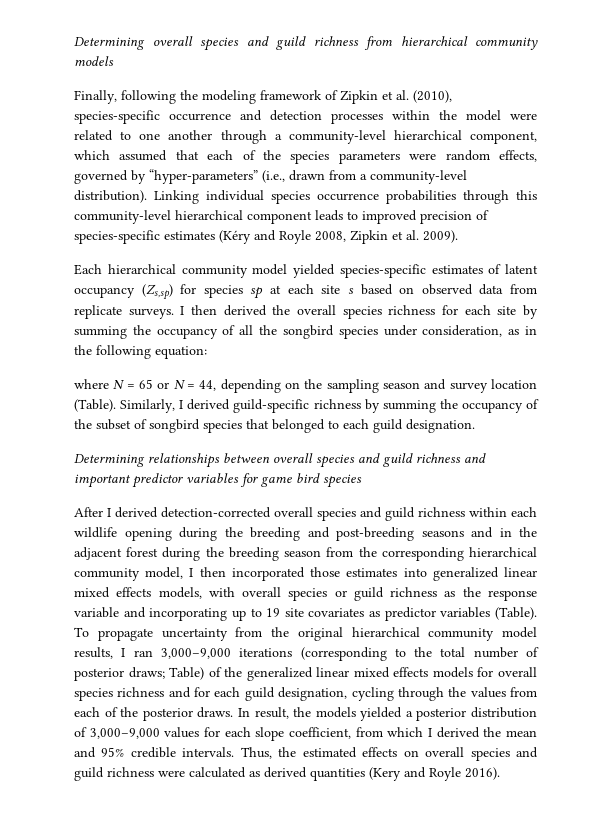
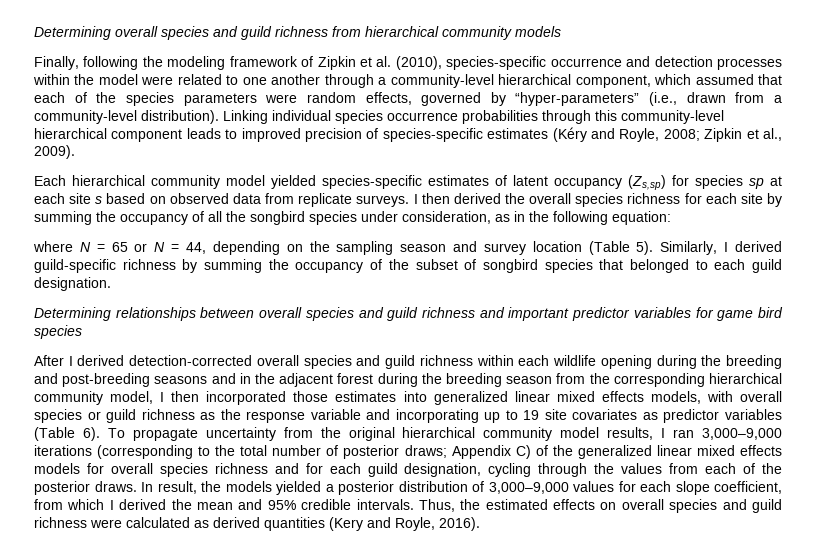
- Linking individual species occurrence probabilities through this community-level hierarchical component leads to improved precision of species-specific estimates (Kéry and Royle 2008, Zipkin et al. 2009).
+ Linking individual species occurrence probabilities through this community-level hierarchical component leads to improved precision of species-specific estimates (Kéry and Royle, 2008; Zipkin et al., 2009).
- where N = 65 or N = 44, depending on the sampling season and survey location (Table).
+ where N = 65 or N = 44, depending on the sampling season and survey location (Table 5).
- After I derived detection-corrected overall species and guild richness within each wildlife opening during the breeding and post-breeding seasons and in the adjacent forest during the breeding season from the corresponding hierarchical community model, I then incorporated those estimates into generalized linear mixed effects models, with overall species or guild richness as the response variable and incorporating up to 19 site covariates as predictor variables (Table).
+ After I derived detection-corrected overall species and guild richness within each wildlife opening during the breeding and post-breeding seasons and in the adjacent forest during the breeding season from the corresponding hierarchical community model, I then incorporated those estimates into generalized linear mixed effects models, with overall species or guild richness as the response variable and incorporating up to 19 site covariates as predictor variables (Table 6).
- To propagate uncertainty from the original hierarchical community model results, I ran 3,000–9,000 iterations (corresponding to the total number of posterior draws; Table) of the generalized linear mixed effects models for overall species richness and for each guild designation, cycling through the values from each of the posterior draws.
+ To propagate uncertainty from the original hierarchical community model results, I ran 3,000–9,000 iterations (corresponding to the total number of posterior draws; Appendix C) of the generalized linear mixed effects models for overall species richness and for each guild designation, cycling through the values from each of the posterior draws.
- Thus, the estimated effects on overall species and guild richness were calculated as derived quantities (Kery and Royle 2016).
+ Thus, the estimated effects on overall species and guild richness were calculated as derived quantities (Kery and Royle, 2016).

